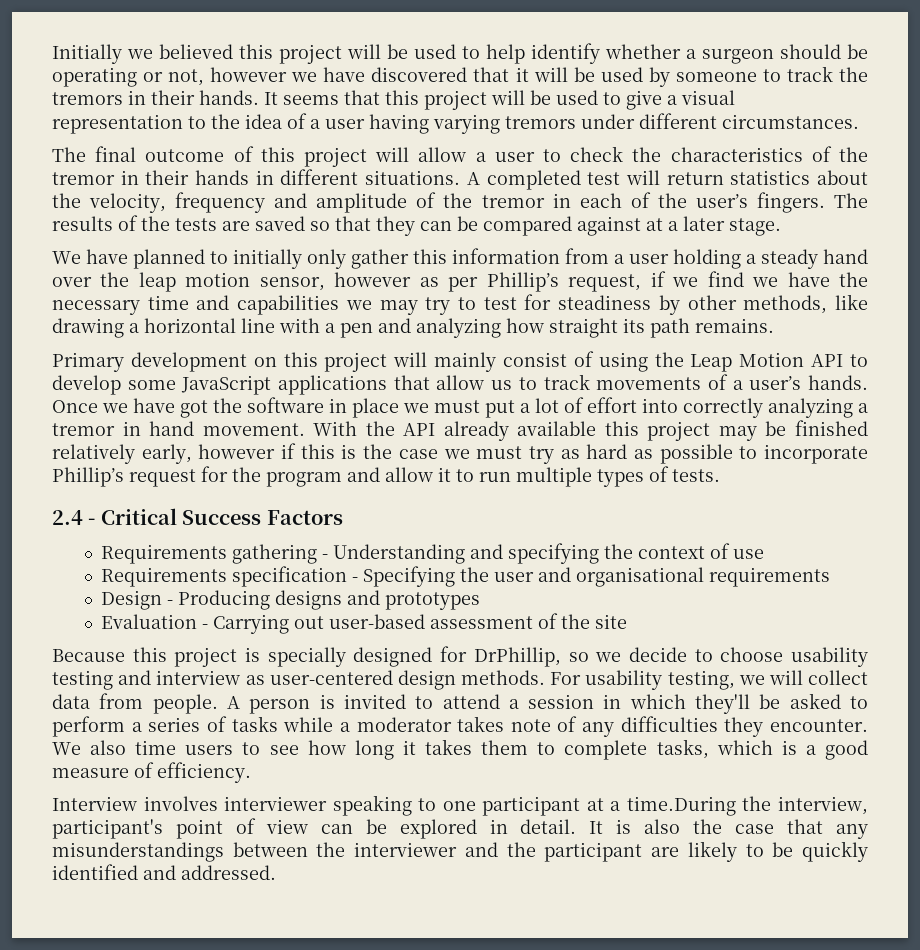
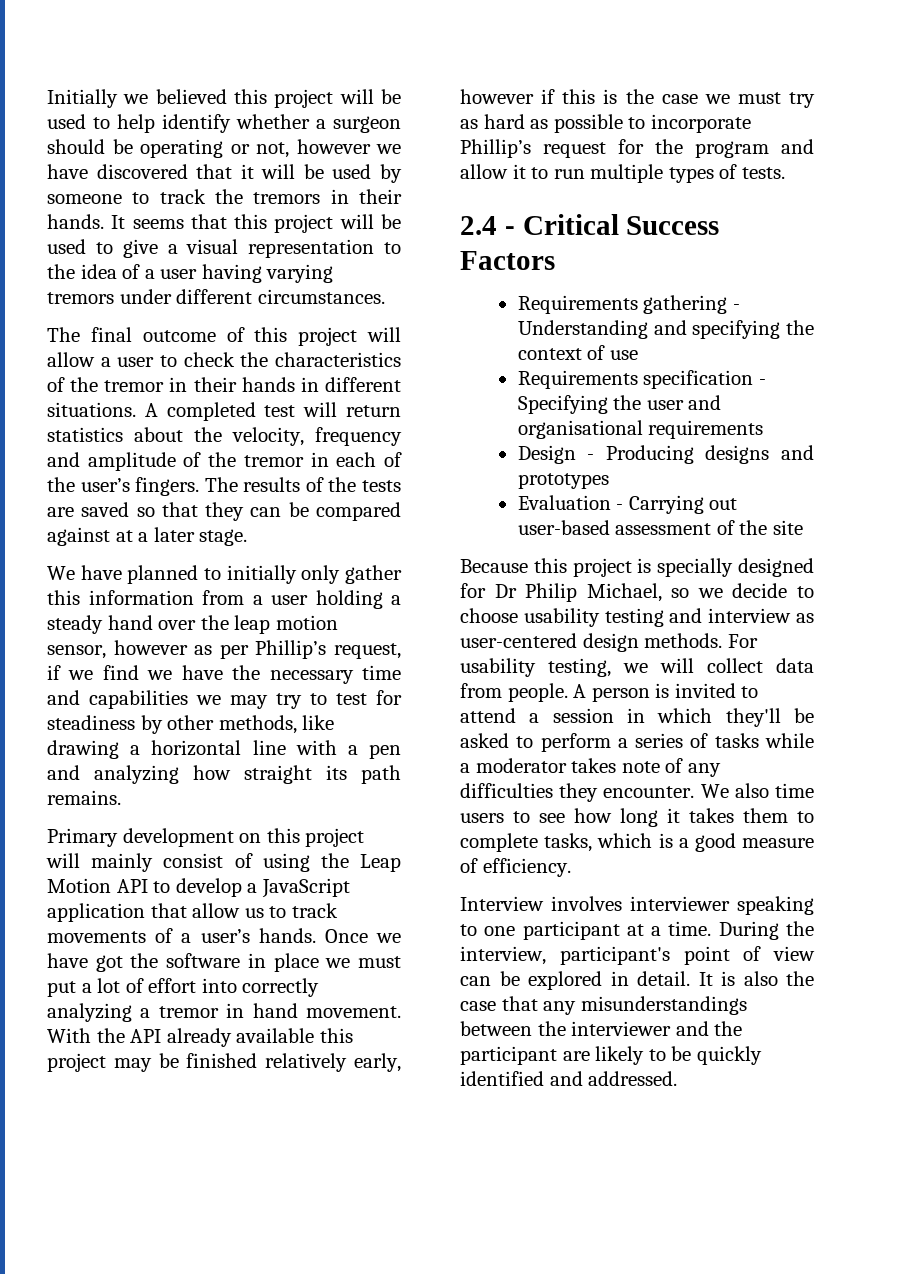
- Primary development on this project will mainly consist of using the Leap Motion API to develop some JavaScript applications that allow us to track movements of a user’s hands.
+ Primary development on this project will mainly consist of using the Leap Motion API to develop a JavaScript application that allow us to track movements of a user’s hands.
- Because this project is specially designed for DrPhillip, so we decide to choose usability testing and interview as user-centered design methods.
+ Because this project is specially designed for Dr Philip Michael, so we decide to choose usability testing and interview as user-centered design methods.
- Interview involves interviewer speaking to one participant at a time.During the interview, participant's point of view can be explored in detail.
+ Interview involves interviewer speaking to one participant at a time. During the interview, participant's point of view can be explored in detail.

